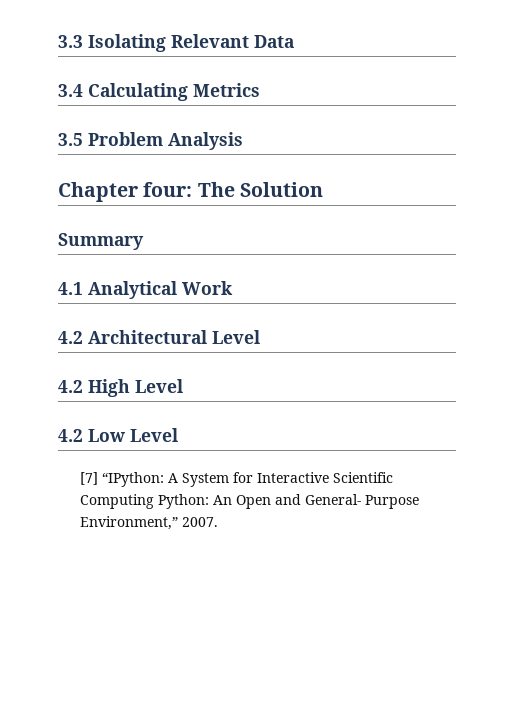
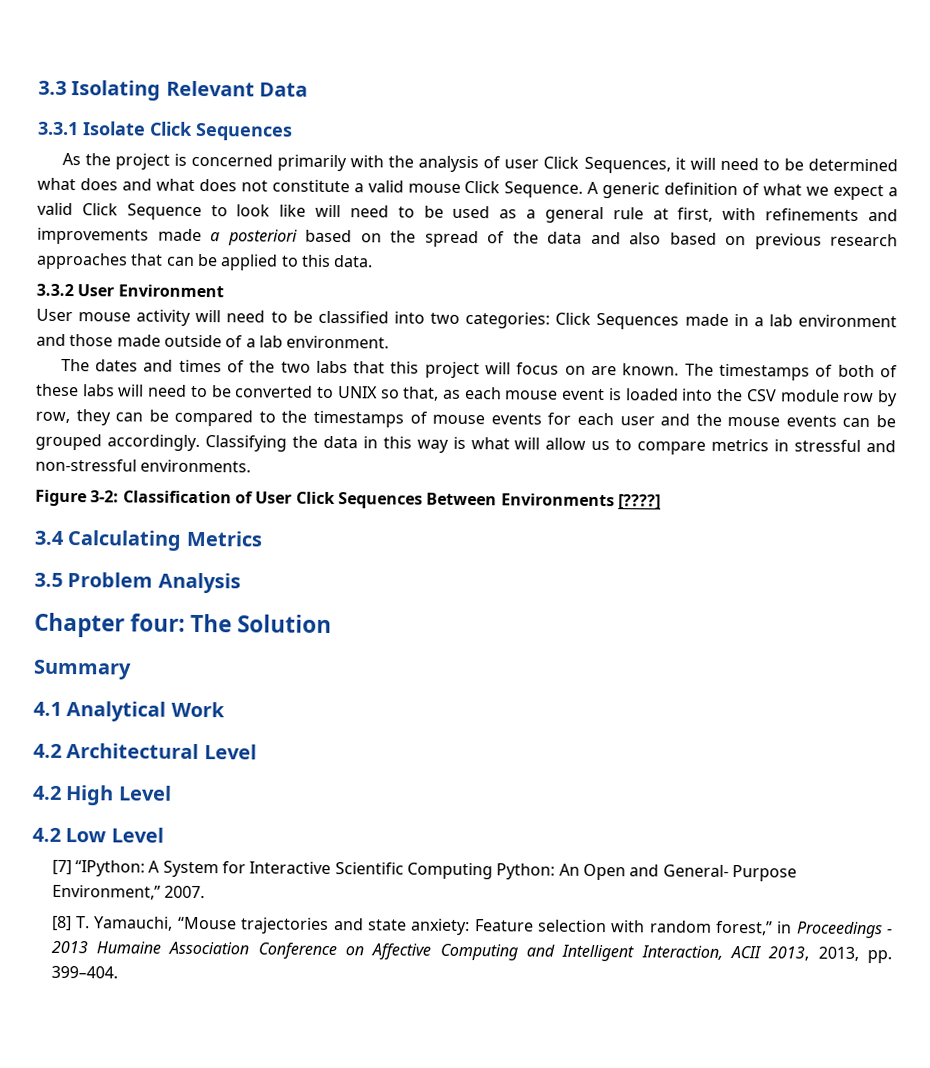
+ 3.3.1 Isolate Click Sequences
+ As the project is concerned primarily with the analysis of user Click Sequences, it will need to be determined what does and what does not constitute a valid mouse Click Sequence. A generic definition of what we expect a valid Click Sequence to look like will need to be used as a general rule at first, with refinements and improvements made a posteriori based on the spread of the data and also based on previous research approaches that can be applied to this data.
+ 3.3.2 User Environment
+ User mouse activity will need to be classified into two categories: Click Sequences made in a lab environment and those made outside of a lab environment.
+ The dates and times of the two labs that this project will focus on are known. The timestamps of both of these labs will need to be converted to UNIX so that, as each mouse event is loaded into the CSV module row by row, they can be compared to the timestamps of mouse events for each user and the mouse events can be grouped accordingly. Classifying the data in this way is what will allow us to compare metrics in stressful and non-stressful environments.
+ Figure 3-2: Classification of User Click Sequences Between Environments [????]
+ [8] T. Yamauchi, “Mouse trajectories and state anxiety: Feature selection with random forest,” in Proceedings - 2013 Humaine Association Conference on Affective Computing and Intelligent Interaction, ACII 2013, 2013, pp. 399–404.

